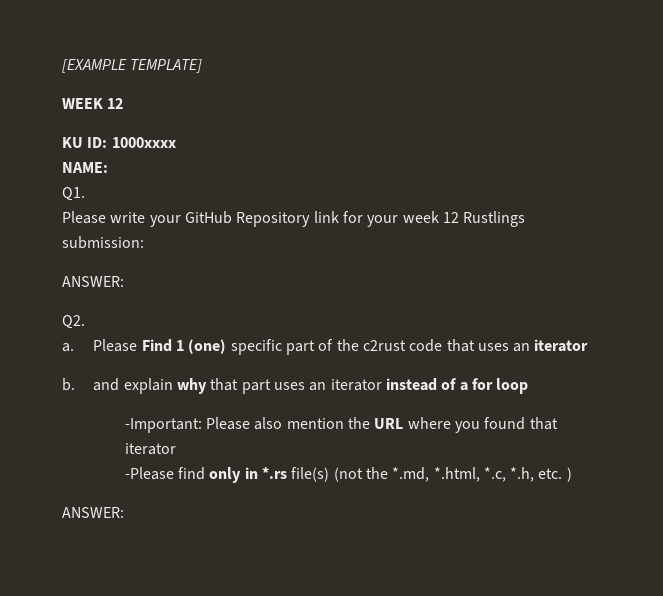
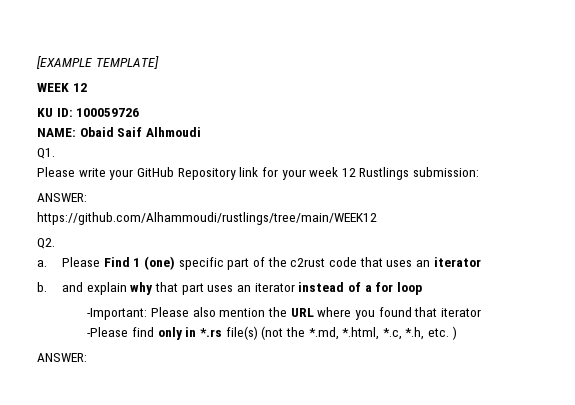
- KU ID: 1000xxxx
+ KU ID: 100059726
- NAME:
+ NAME: Obaid Saif Alhmoudi
+ https://github.com/Alhammoudi/rustlings/tree/main/WEEK12

